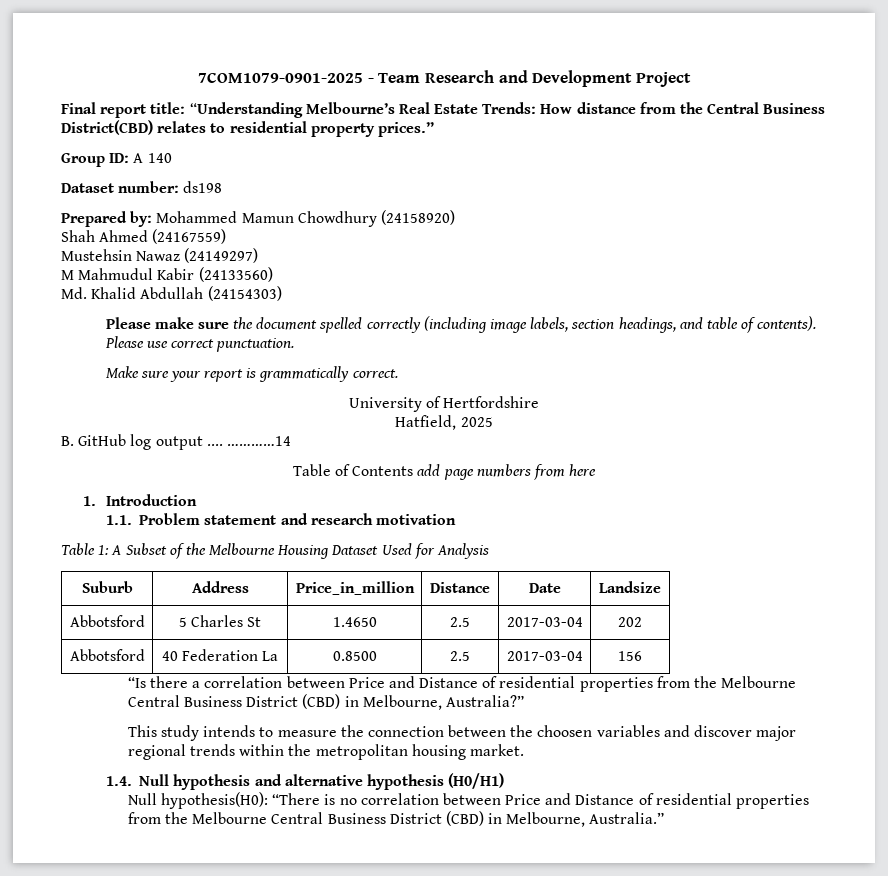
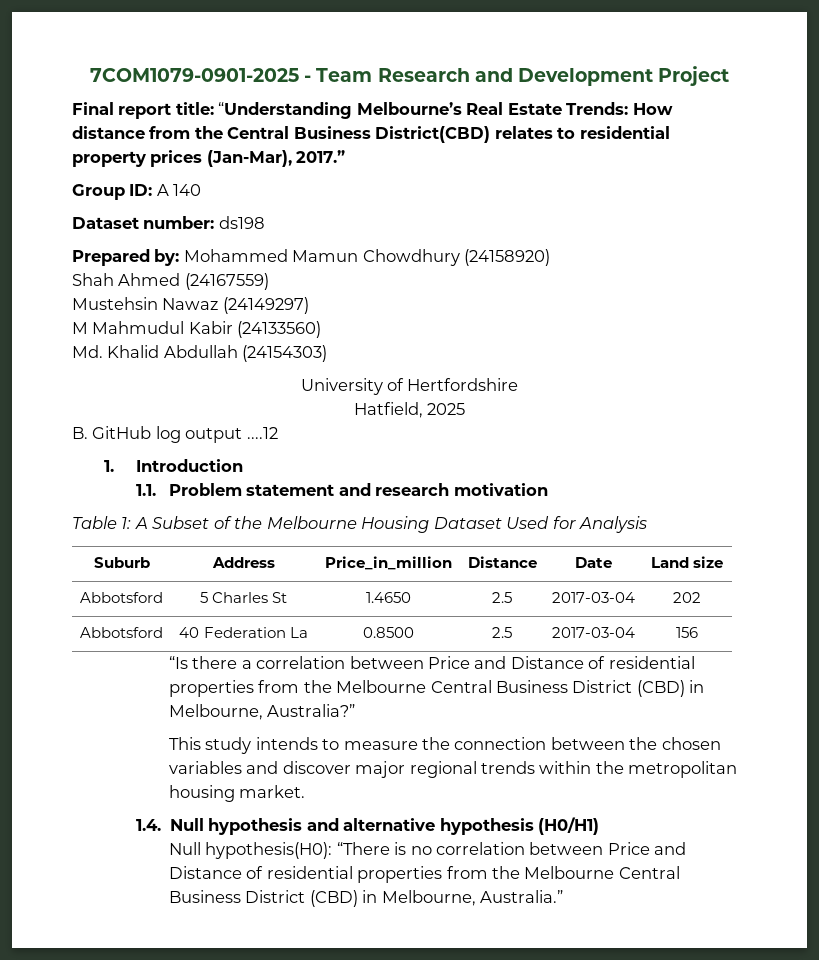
- Final report title: “Understanding Melbourne’s Real Estate Trends: How distance from the Central Business District(CBD) relates to residential property prices.”
+ Final report title: “Understanding Melbourne’s Real Estate Trends: How distance from the Central Business District(CBD) relates to residential property prices (Jan-Mar), 2017.”
- Please make sure the document spelled correctly (including image labels, section headings, and table of contents). Please use correct punctuation.
- Make sure your report is grammatically correct.
- B. GitHub log output .... …………14
- Table of Contents add page numbers from here
+ B. GitHub log output ....12
- Suburb | Address | Price_in_million | Distance | Date | Landsize
+ Suburb | Address | Price_in_million | Distance | Date | Land size
- This study intends to measure the connection between the choosen variables and discover major regional trends within the metropolitan housing market.
+ This study intends to measure the connection between the chosen variables and discover major regional trends within the metropolitan housing market.

